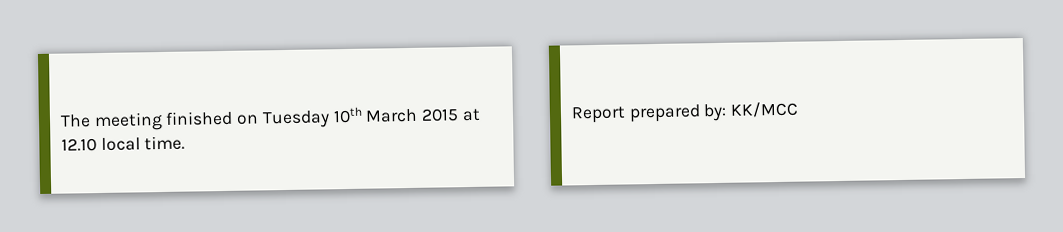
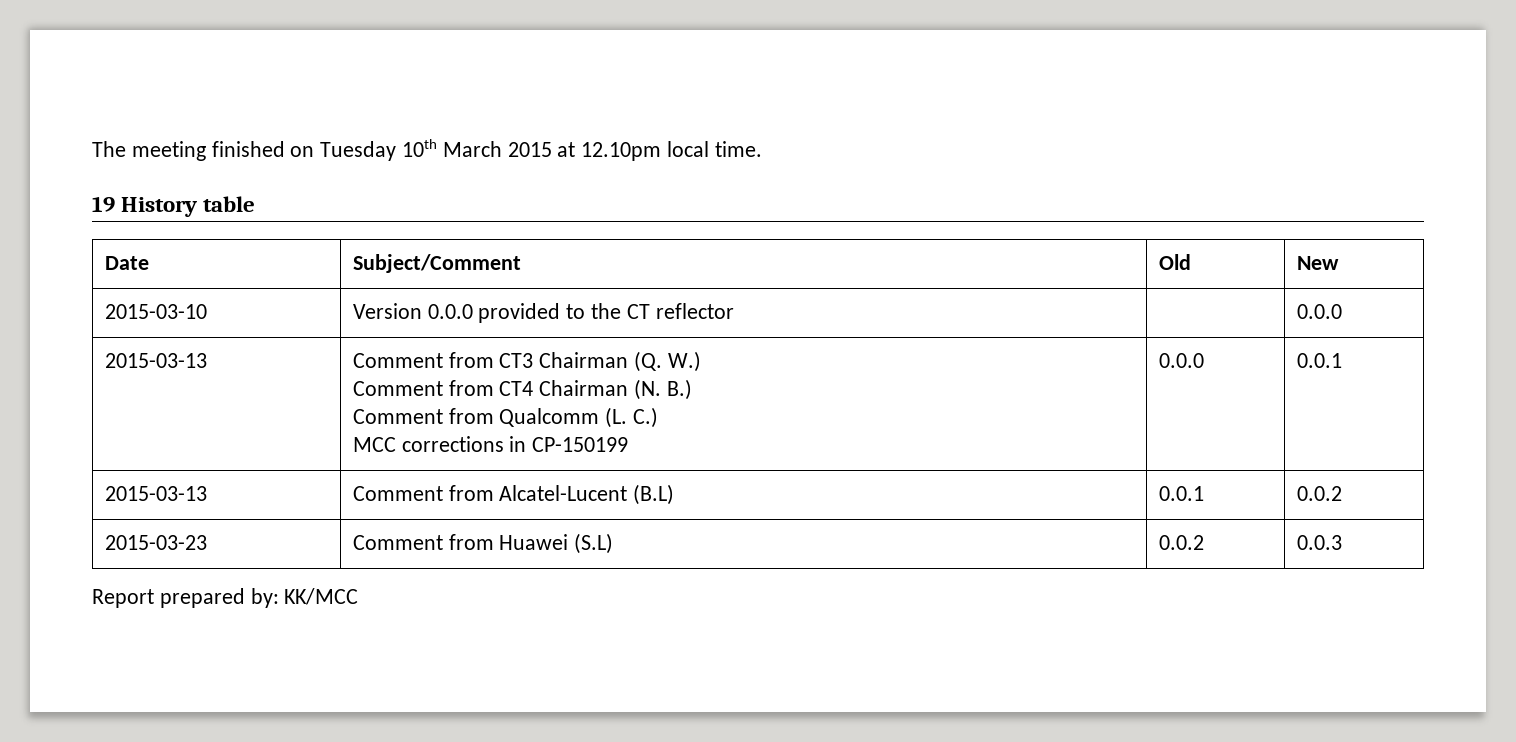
- The meeting finished on Tuesday 10th March 2015 at 12.10 local time.
+ The meeting finished on Tuesday 10th March 2015 at 12.10pm local time.
+ 19 History table
+ Date | Subject/Comment | Old | New
+ 2015-03-10 | Version 0.0.0 provided to the CT reflector | | 0.0.0
+ 2015-03-13 | Comment from CT3 Chairman (Q. W.)
+ Comment from CT4 Chairman (N. B.)
+ Comment from Qualcomm (L. C.)
+ MCC corrections in CP-150199 | 0.0.0 | 0.0.1
+ 2015-03-13 | Comment from Alcatel-Lucent (B.L) | 0.0.1 | 0.0.2
+ 2015-03-23 | Comment from Huawei (S.L) | 0.0.2 | 0.0.3

